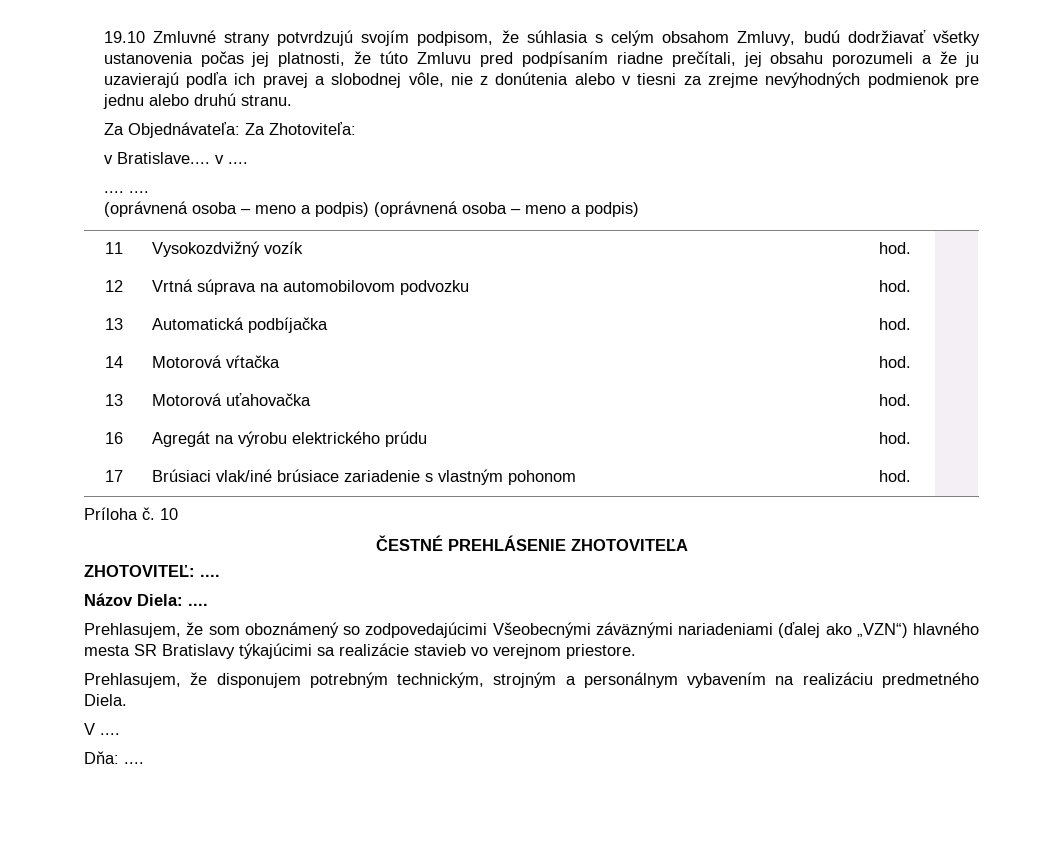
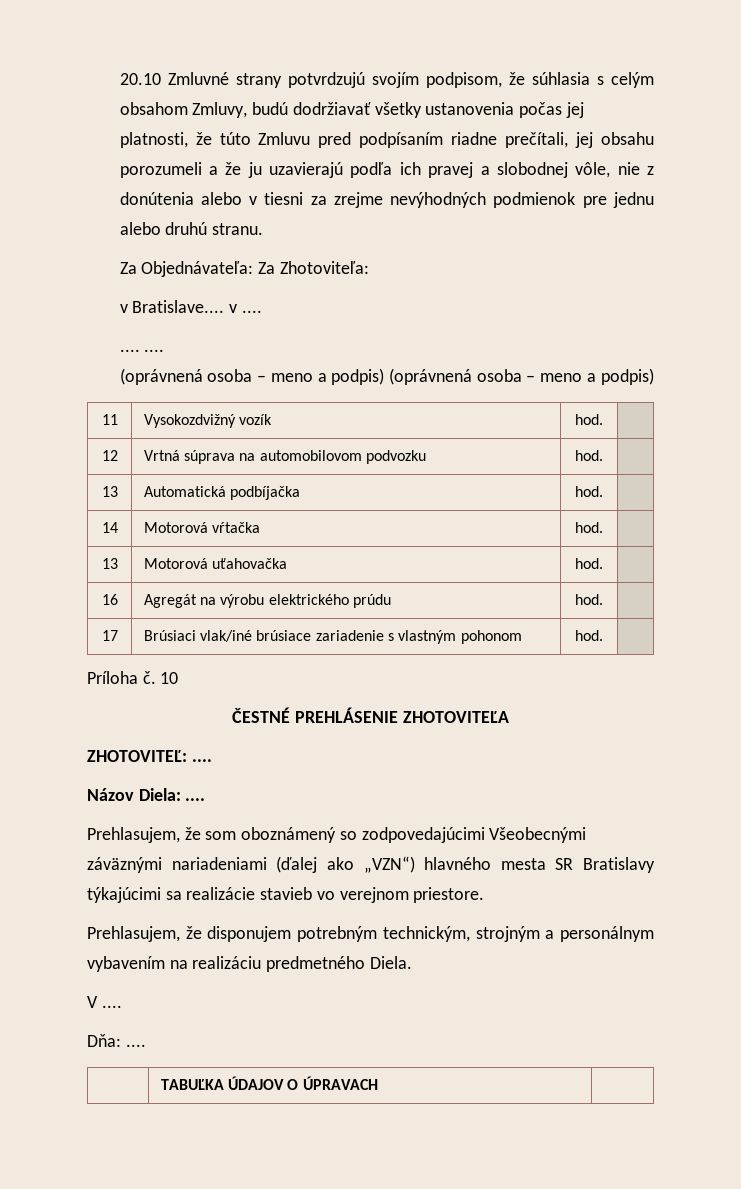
- 19.10 Zmluvné strany potvrdzujú svojím podpisom, že súhlasia s celým obsahom Zmluvy, budú dodržiavať všetky ustanovenia počas jej platnosti, že túto Zmluvu pred podpísaním riadne prečítali, jej obsahu porozumeli a že ju uzavierajú podľa ich pravej a slobodnej vôle, nie z donútenia alebo v tiesni za zrejme nevýhodných podmienok pre jednu alebo druhú stranu.
+ 20.10 Zmluvné strany potvrdzujú svojím podpisom, že súhlasia s celým obsahom Zmluvy, budú dodržiavať všetky ustanovenia počas jej platnosti, že túto Zmluvu pred podpísaním riadne prečítali, jej obsahu porozumeli a že ju uzavierajú podľa ich pravej a slobodnej vôle, nie z donútenia alebo v tiesni za zrejme nevýhodných podmienok pre jednu alebo druhú stranu.
+ | TABUĽKA ÚDAJOV O ÚPRAVACH |

